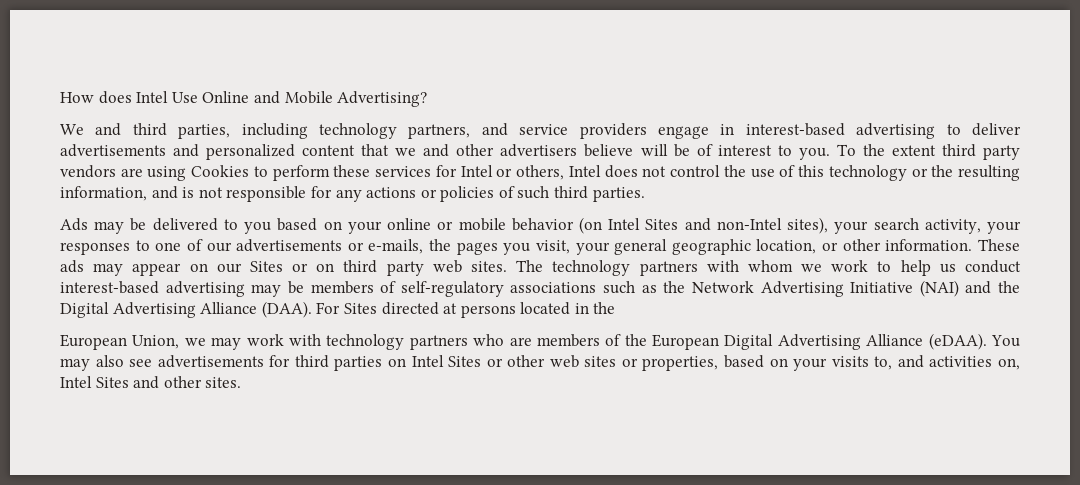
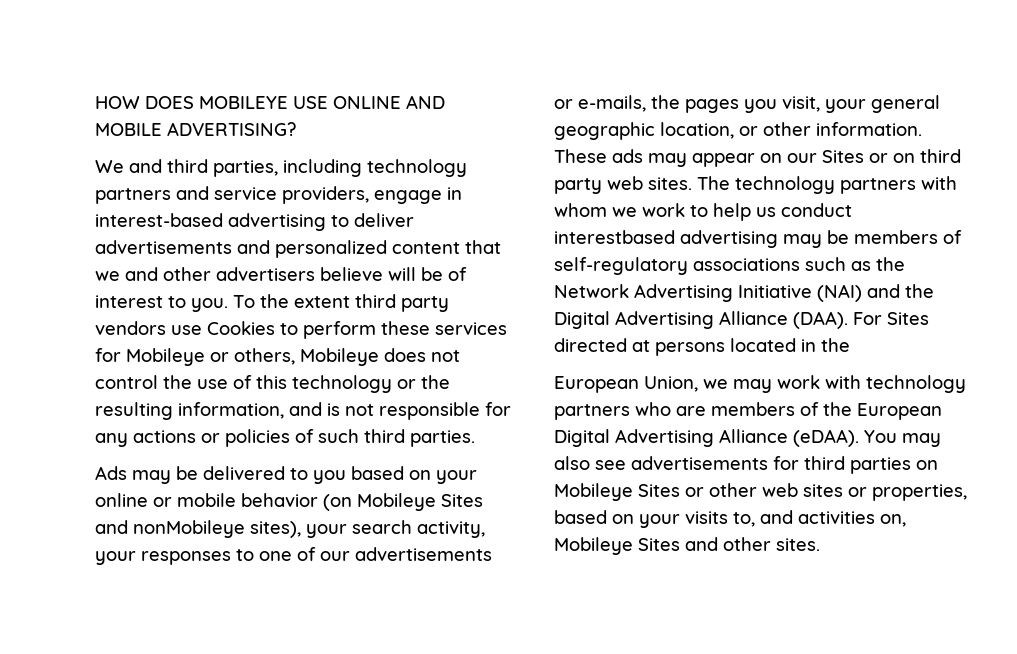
- How does Intel Use Online and Mobile Advertising?
+ HOW DOES MOBILEYE USE ONLINE AND MOBILE ADVERTISING?
- We and third parties, including technology partners, and service providers engage in interest-based advertising to deliver advertisements and personalized content that we and other advertisers believe will be of interest to you.
+ We and third parties, including technology partners and service providers, engage in interest-based advertising to deliver advertisements and personalized content that we and other advertisers believe will be of interest to you.
- To the extent third party vendors are using Cookies to perform these services for Intel or others, Intel does not control the use of this technology or the resulting information, and is not responsible for any actions or policies of such third parties.
+ To the extent third party vendors use Cookies to perform these services for Mobileye or others, Mobileye does not control the use of this technology or the resulting information, and is not responsible for any actions or policies of such third parties.
- Ads may be delivered to you based on your online or mobile behavior (on Intel Sites and non-Intel sites), your search activity, your responses to one of our advertisements or e-mails, the pages you visit, your general geographic location, or other information.
+ Ads may be delivered to you based on your online or mobile behavior (on Mobileye Sites and nonMobileye sites), your search activity, your responses to one of our advertisements or e-mails, the pages you visit, your general geographic location, or other information.
- The technology partners with whom we work to help us conduct interest-based advertising may be members of self-regulatory associations such as the Network Advertising Initiative (NAI) and the Digital Advertising Alliance (DAA).
+ The technology partners with whom we work to help us conduct interestbased advertising may be members of self-regulatory associations such as the Network Advertising Initiative (NAI) and the Digital Advertising Alliance (DAA).
- You may also see advertisements for third parties on Intel Sites or other web sites or properties, based on your visits to, and activities on, Intel Sites and other sites.
+ You may also see advertisements for third parties on Mobileye Sites or other web sites or properties, based on your visits to, and activities on, Mobileye Sites and other sites.

